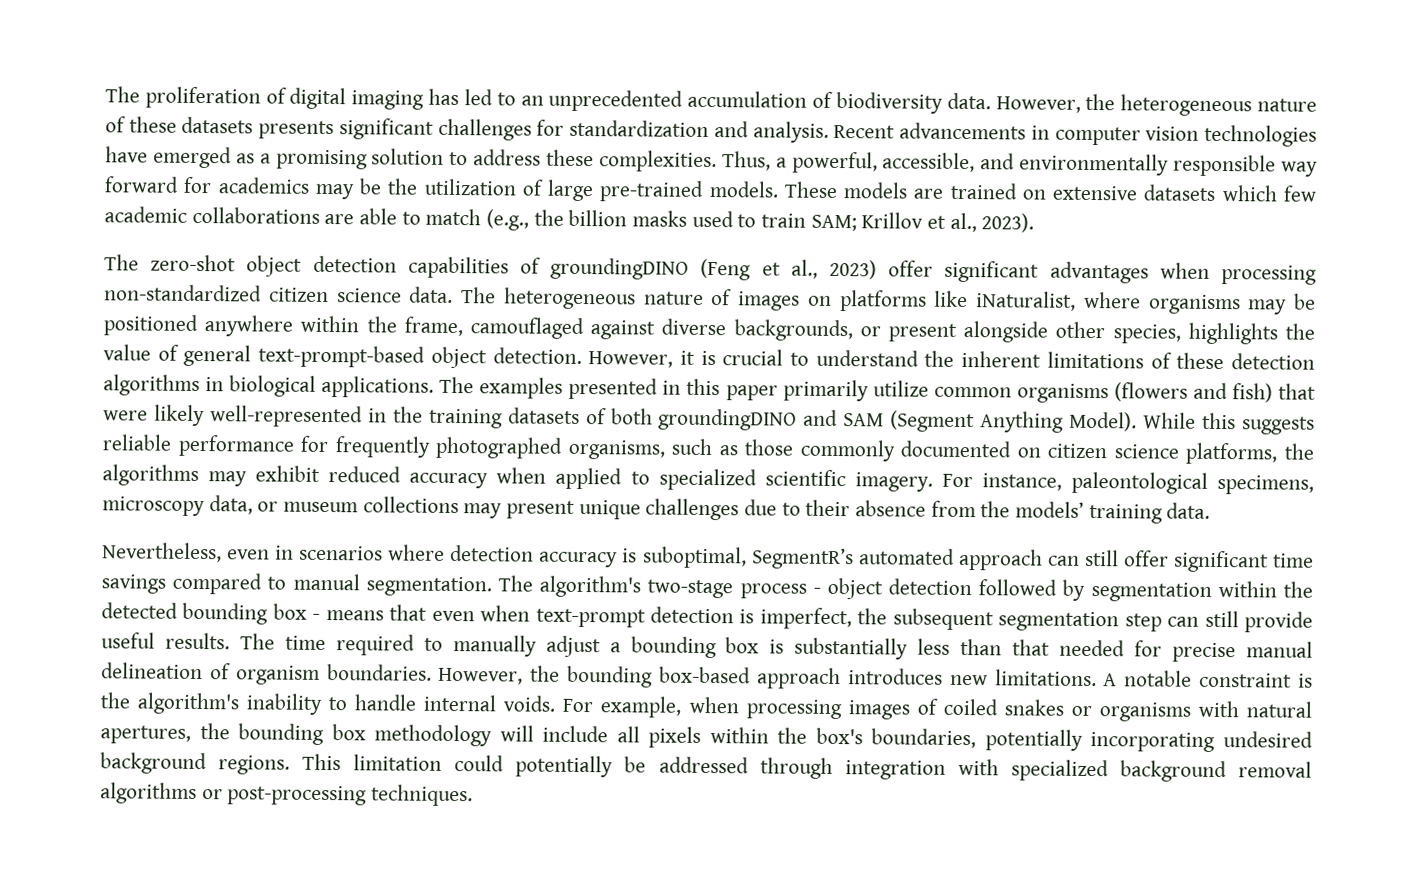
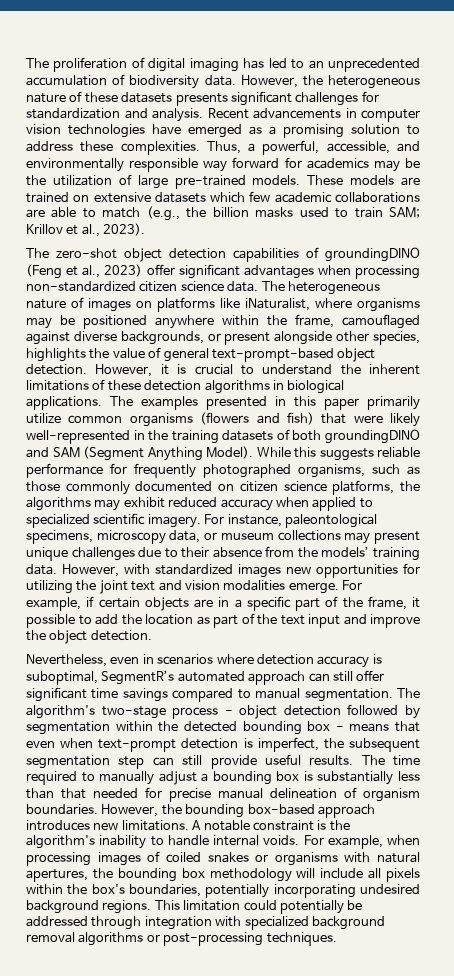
+ However, with standardized images new opportunities for utilizing the joint text and vision modalities emerge. For example, if certain objects are in a specific part of the frame, it possible to add the location as part of the text input and improve the object detection.

